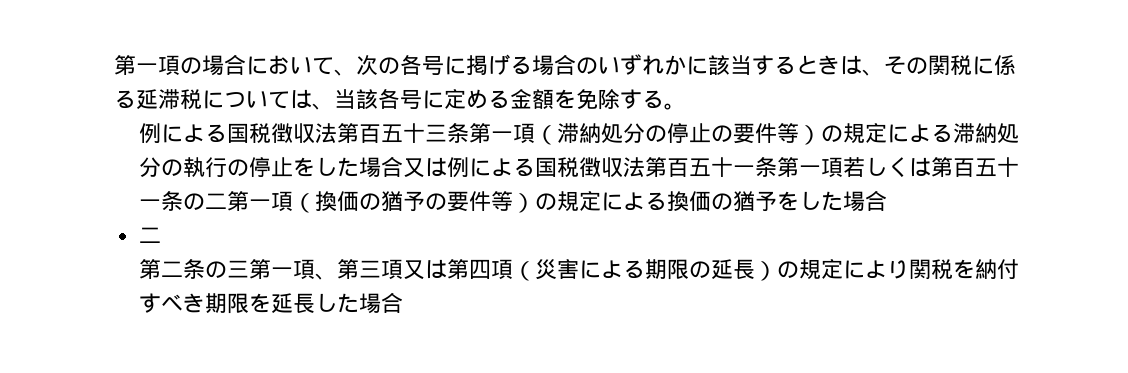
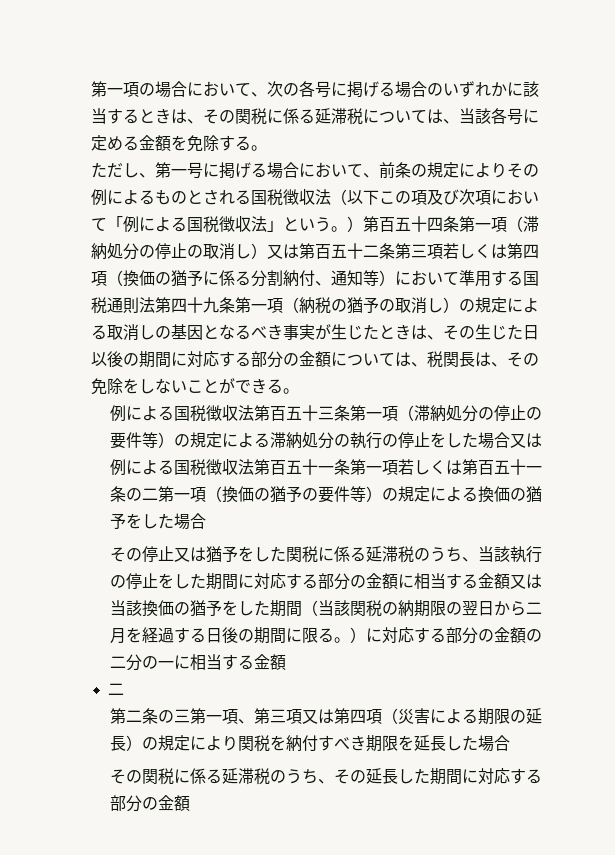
+ ただし、第一号に掲げる場合において、前条の規定によりその例によるものとされる国税徴収法（以下この項及び次項において「例による国税徴収法」という。）第百五十四条第一項（滞納処分の停止の取消し）又は第百五十二条第三項若しくは第四項（換価の猶予に係る分割納付、通知等）において準用する国税通則法第四十九条第一項（納税の猶予の取消し）の規定による取消しの基因となるべき事実が生じたときは、その生じた日以後の期間に対応する部分の金額については、税関長は、その免除をしないことができる。
+ その停止又は猶予をした関税に係る延滞税のうち、当該執行の停止をした期間に対応する部分の金額に相当する金額又は当該換価の猶予をした期間（当該関税の納期限の翌日から二月を経過する日後の期間に限る。）に対応する部分の金額の二分の一に相当する金額
+ その関税に係る延滞税のうち、その延長した期間に対応する部分の金額

